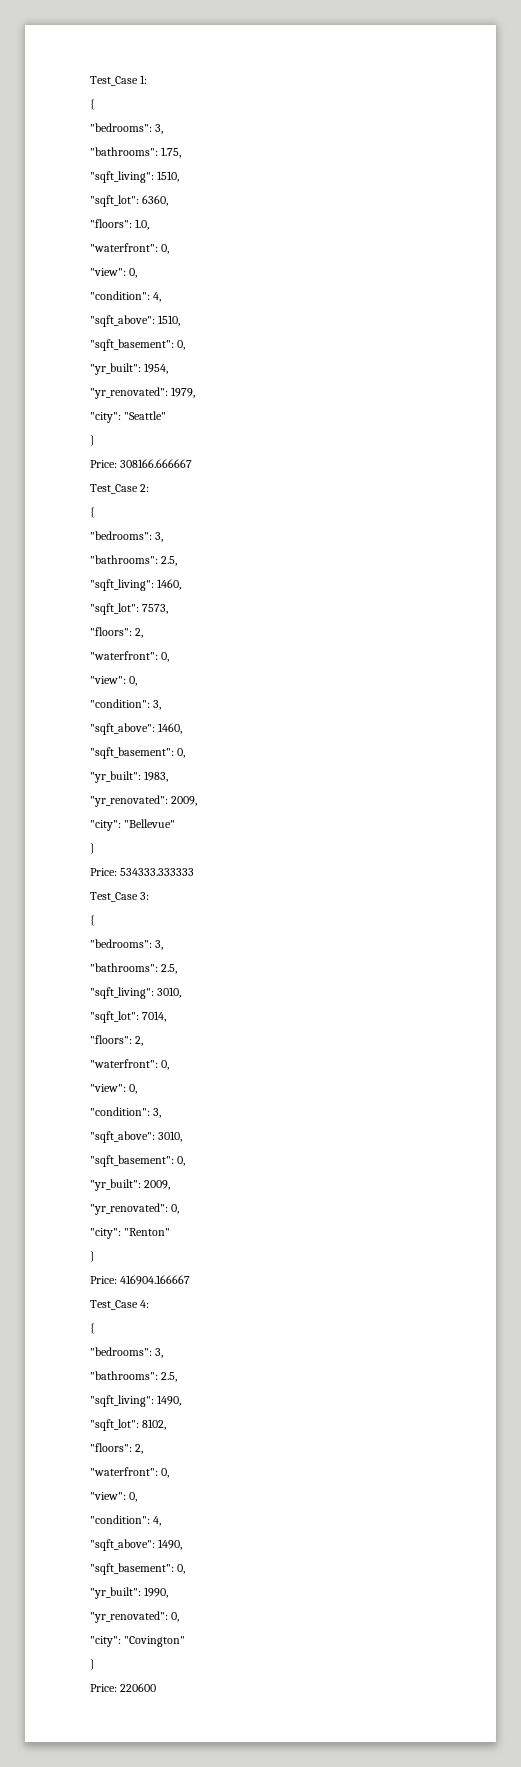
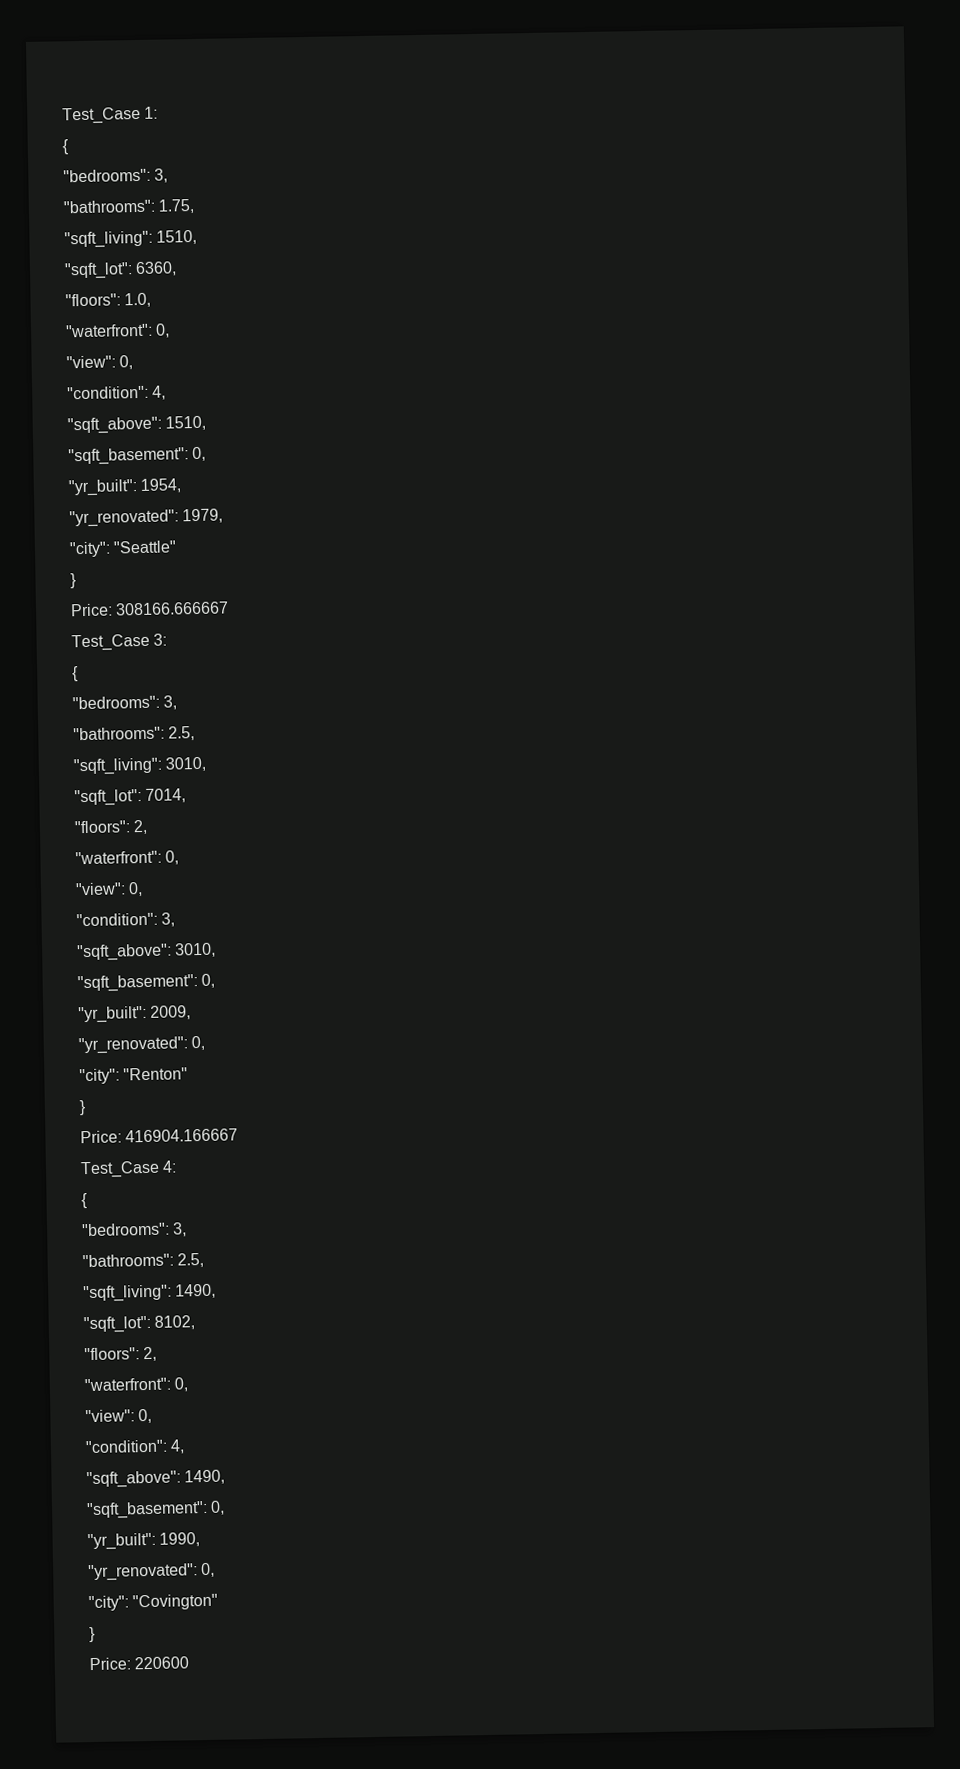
- Test_Case 2:
- {
- "bedrooms": 3,
- "bathrooms": 2.5,
- "sqft_living": 1460,
- "sqft_lot": 7573,
- "floors": 2,
- "waterfront": 0,
- "view": 0,
- "condition": 3,
- "sqft_above": 1460,
- "sqft_basement": 0,
- "yr_built": 1983,
- "yr_renovated": 2009,
- "city": "Bellevue"
- }
- Price: 534333.333333

